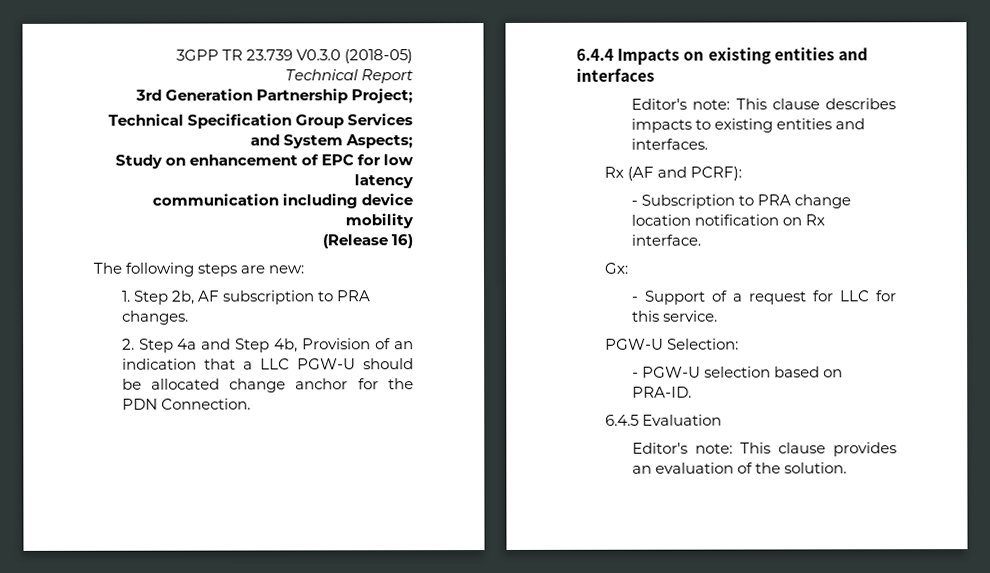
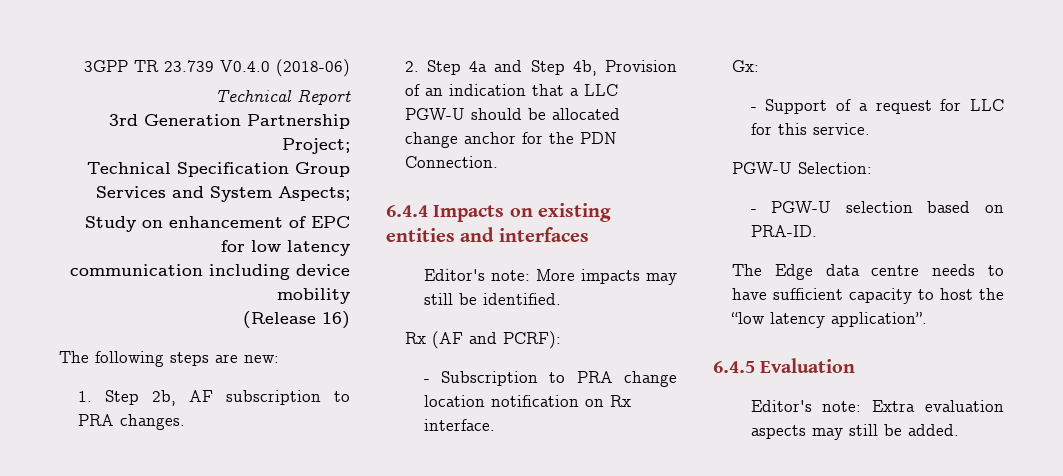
- 3GPP TR 23.739 V0.3.0 (2018-05)
+ 3GPP TR 23.739 V0.4.0 (2018-06)
- Editor's note: This clause describes impacts to existing entities and interfaces.
+ Editor's note: More impacts may still be identified.
+ The Edge data centre needs to have sufficient capacity to host the “low latency application”.
  6.4.5 Evaluation
- Editor's note: This clause provides an evaluation of the solution.
+ Editor's note: Extra evaluation aspects may still be added.

